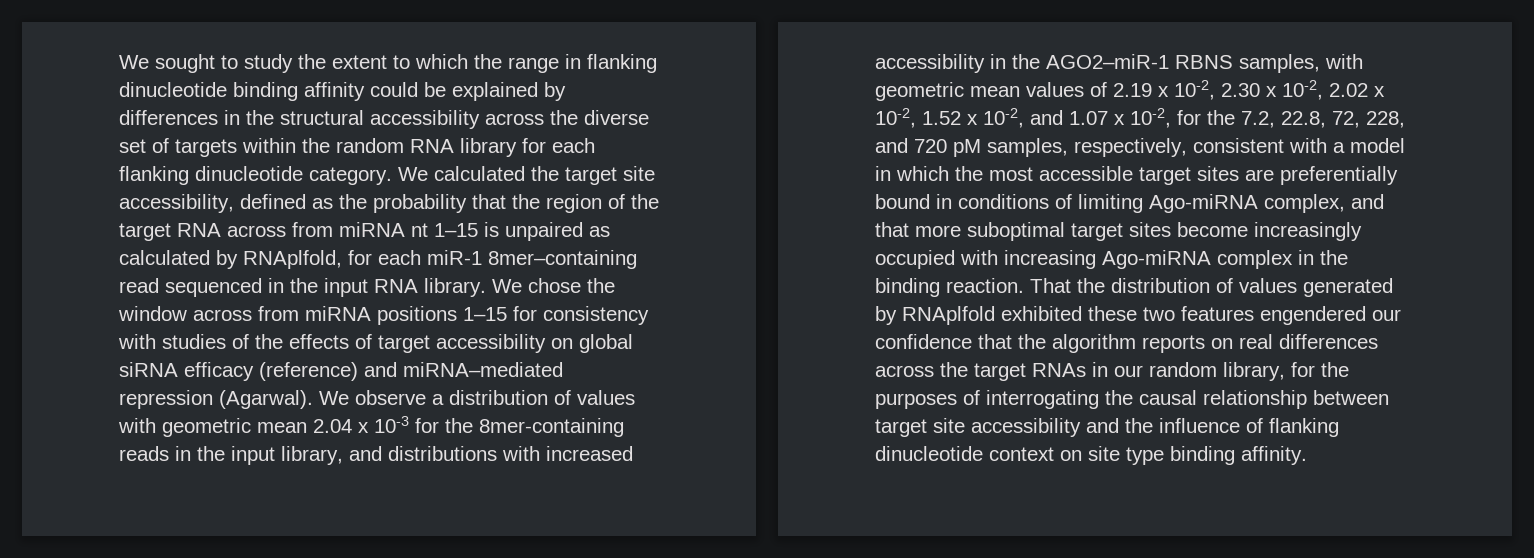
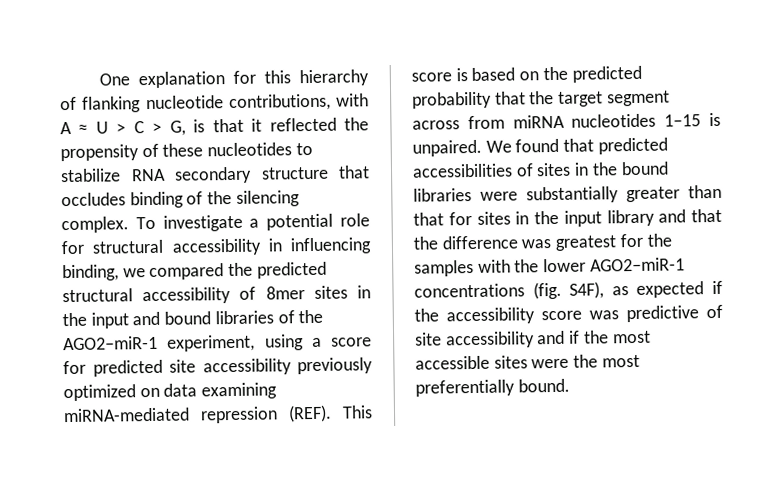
- We sought to study the extent to which the range in flanking dinucleotide binding affinity could be explained by differences in the structural accessibility across the diverse set of targets within the random RNA library for each flanking dinucleotide category. We calculated the target site accessibility, defined as the probability that the region of the target RNA across from miRNA nt 1–15 is unpaired as calculated by RNAplfold, for each miR-1 8mer–containing read sequenced in the input RNA library. We chose the window across from miRNA positions 1–15 for consistency with studies of the effects of target accessibility on global siRNA efficacy (reference) and miRNA–mediated repression (Agarwal). We observe a distribution of values with geometric mean 2.04 x 10-3 for the 8mer-containing reads in the input library, and distributions with increased accessibility in the AGO2–miR-1 RBNS samples, with geometric mean values of 2.19 x 10-2, 2.30 x 10-2, 2.02 x 10-2, 1.52 x 10-2, and 1.07 x 10-2, for the 7.2, 22.8, 72, 228, and 720 pM samples, respectively, consistent with a model in which the most accessible target sites are preferentially bound in conditions of limiting Ago-miRNA complex, and that more suboptimal target sites become increasingly occupied with increasing Ago-miRNA complex in the binding reaction. That the distribution of values generated by RNAplfold exhibited these two features engendered our confidence that the algorithm reports on real differences across the target RNAs in our random library, for the purposes of interrogating the causal relationship between target site accessibility and the influence of flanking dinucleotide context on site type binding affinity.
+ One explanation for this hierarchy of flanking nucleotide contributions, with A ≈ U > C > G, is that it reflected the propensity of these nucleotides to stabilize RNA secondary structure that occludes binding of the silencing complex. To investigate a potential role for structural accessibility in influencing binding, we compared the predicted structural accessibility of 8mer sites in the input and bound libraries of the AGO2–miR-1 experiment, using a score for predicted site accessibility previously optimized on data examining miRNA-mediated repression (REF). This score is based on the predicted probability that the target segment across from miRNA nucleotides 1–15 is unpaired. We found that predicted accessibilities of sites in the bound libraries were substantially greater than that for sites in the input library and that the difference was greatest for the samples with the lower AGO2–miR-1 concentrations (fig. S4F), as expected if the accessibility score was predictive of site accessibility and if the most accessible sites were the most preferentially bound.

